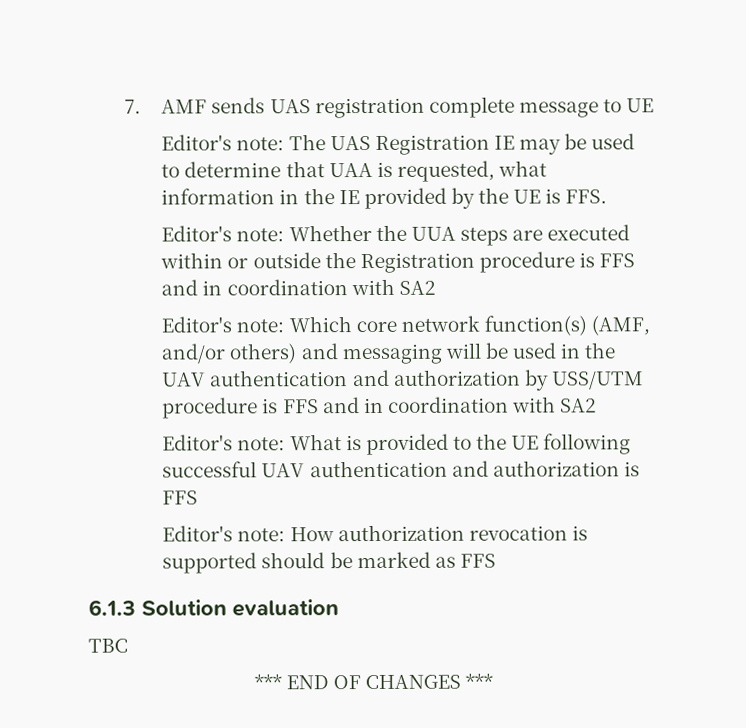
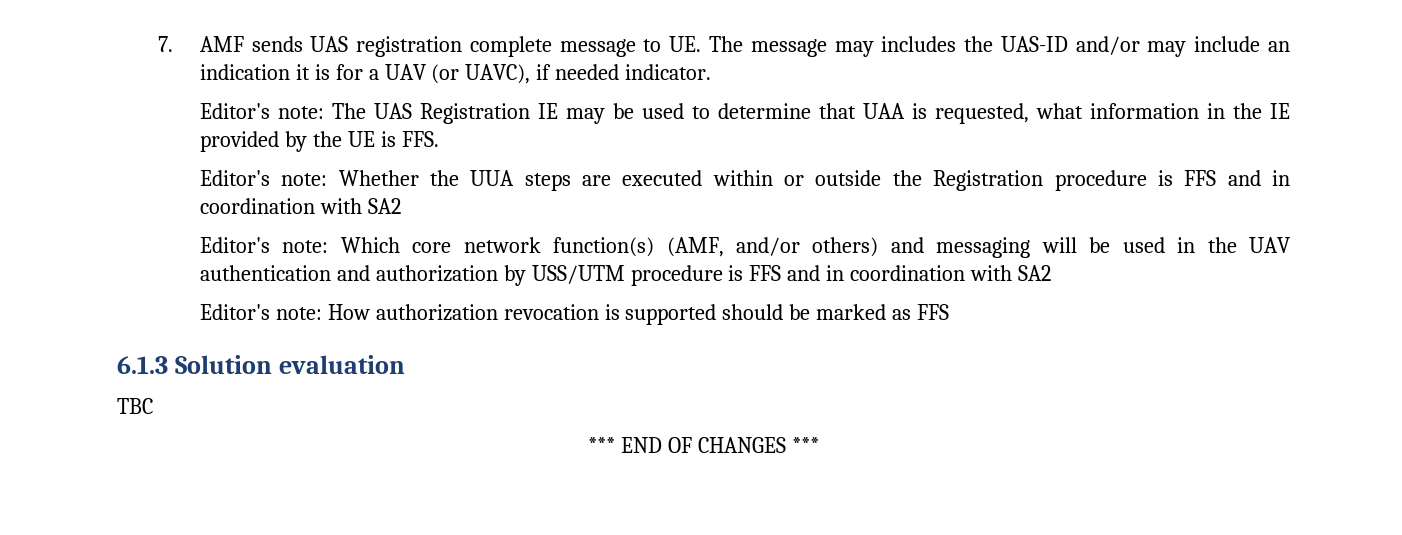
- 7. AMF sends UAS registration complete message to UE
+ 7. AMF sends UAS registration complete message to UE. The message may includes the UAS-ID and/or may include an indication it is for a UAV (or UAVC), if needed indicator.
- Editor's note: What is provided to the UE following successful UAV authentication and authorization is FFS

